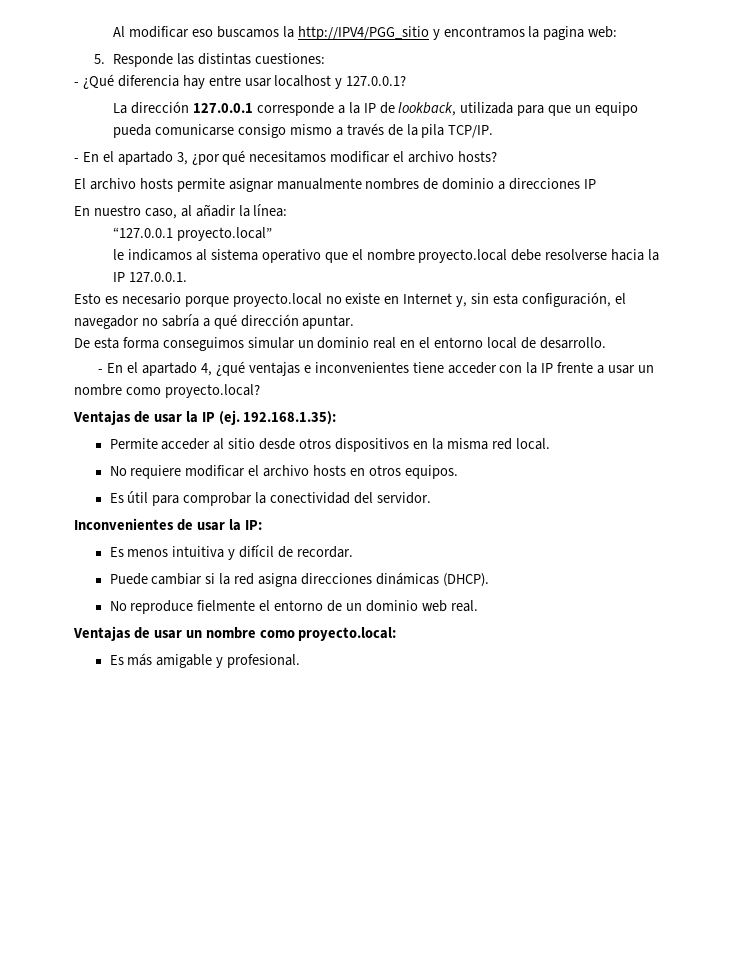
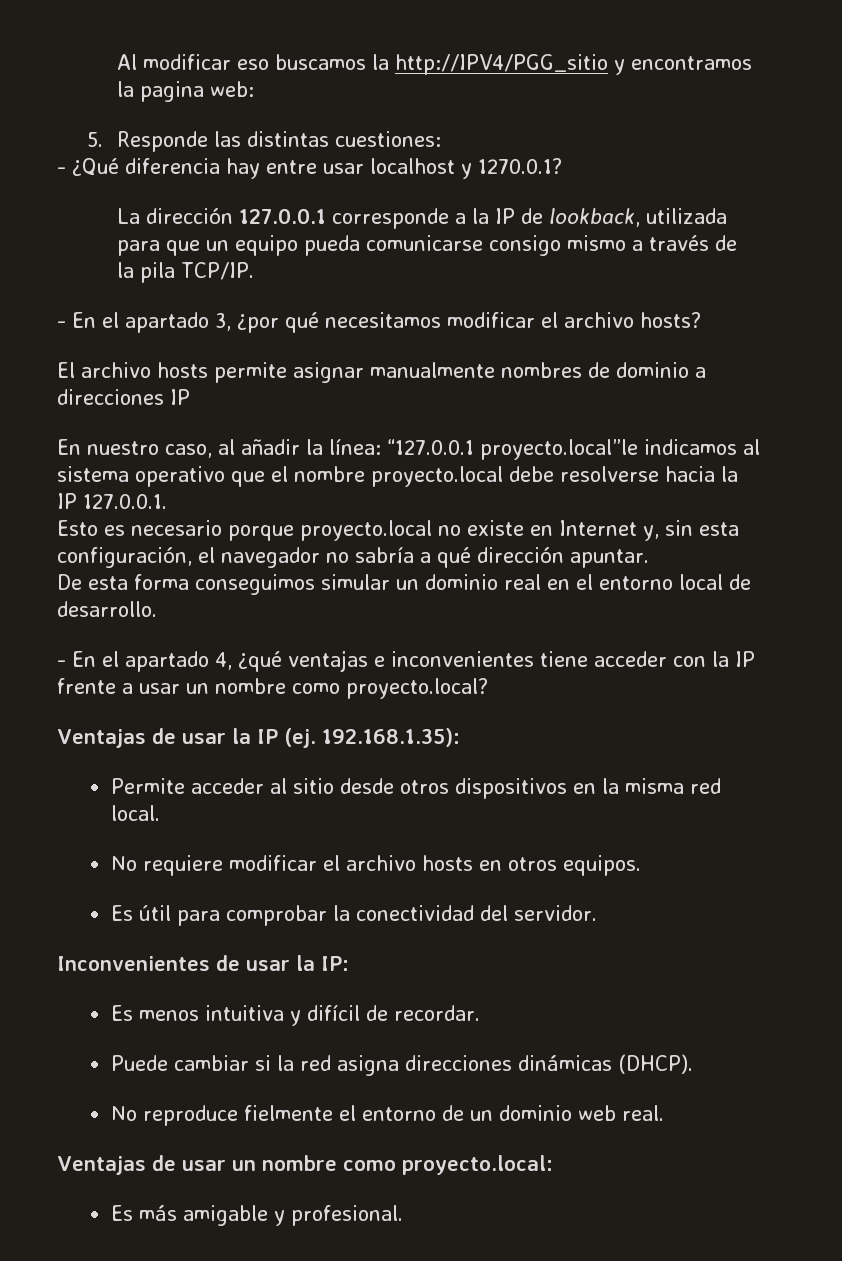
- - ¿Qué diferencia hay entre usar localhost y 127.0.0.1?
+ - ¿Qué diferencia hay entre usar localhost y 1270.0.1?
- En nuestro caso, al añadir la línea:
- “127.0.0.1 proyecto.local”
- le indicamos al sistema operativo que el nombre proyecto.local debe resolverse hacia la IP 127.0.0.1.
+ En nuestro caso, al añadir la línea: “127.0.0.1 proyecto.local”le indicamos al sistema operativo que el nombre proyecto.local debe resolverse hacia la IP 127.0.0.1.

